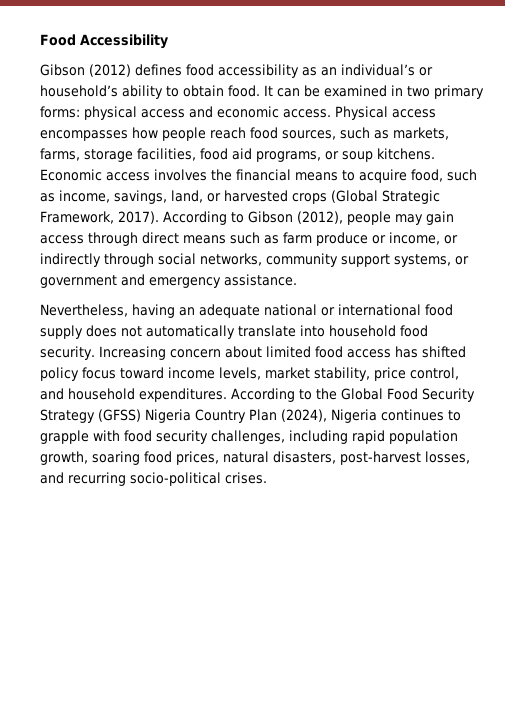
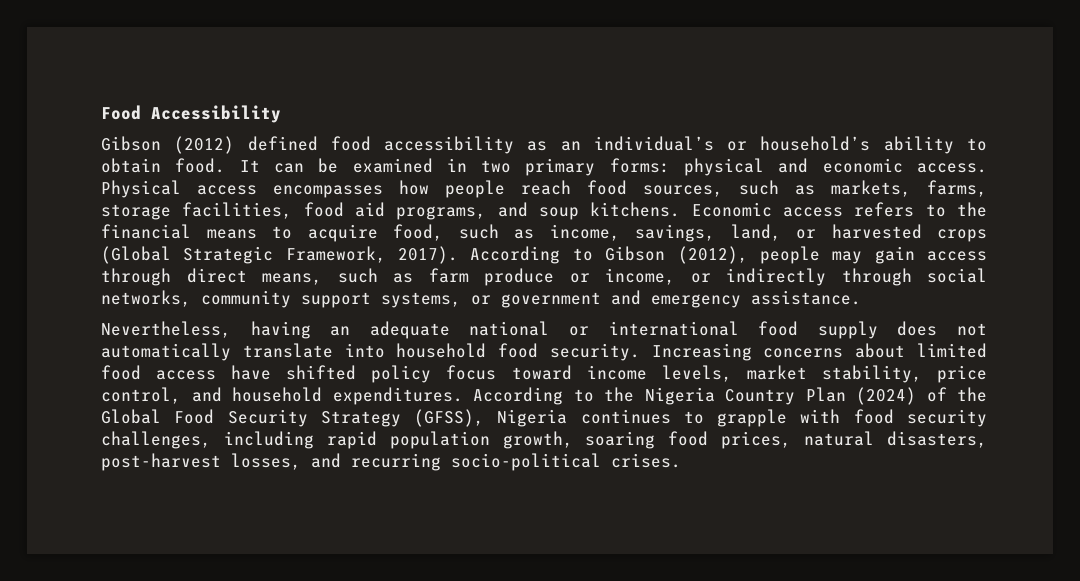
- Gibson (2012) defines food accessibility as an individual’s or household’s ability to obtain food.
+ Gibson (2012) defined food accessibility as an individual’s or household’s ability to obtain food.
- It can be examined in two primary forms: physical access and economic access.
+ It can be examined in two primary forms: physical and economic access.
- Physical access encompasses how people reach food sources, such as markets, farms, storage facilities, food aid programs, or soup kitchens.
+ Physical access encompasses how people reach food sources, such as markets, farms, storage facilities, food aid programs, and soup kitchens.
- Economic access involves the financial means to acquire food, such as income, savings, land, or harvested crops (Global Strategic Framework, 2017).
+ Economic access refers to the financial means to acquire food, such as income, savings, land, or harvested crops (Global Strategic Framework, 2017).
- According to Gibson (2012), people may gain access through direct means such as farm produce or income, or indirectly through social networks, community support systems, or government and emergency assistance.
+ According to Gibson (2012), people may gain access through direct means, such as farm produce or income, or indirectly through social networks, community support systems, or government and emergency assistance.
- Increasing concern about limited food access has shifted policy focus toward income levels, market stability, price control, and household expenditures.
+ Increasing concerns about limited food access have shifted policy focus toward income levels, market stability, price control, and household expenditures.
- According to the Global Food Security Strategy (GFSS) Nigeria Country Plan (2024), Nigeria continues to grapple with food security challenges, including rapid population growth, soaring food prices, natural disasters, post-harvest losses, and recurring socio-political crises.
+ According to the Nigeria Country Plan (2024) of the Global Food Security Strategy (GFSS), Nigeria continues to grapple with food security challenges, including rapid population growth, soaring food prices, natural disasters, post-harvest losses, and recurring socio-political crises.

